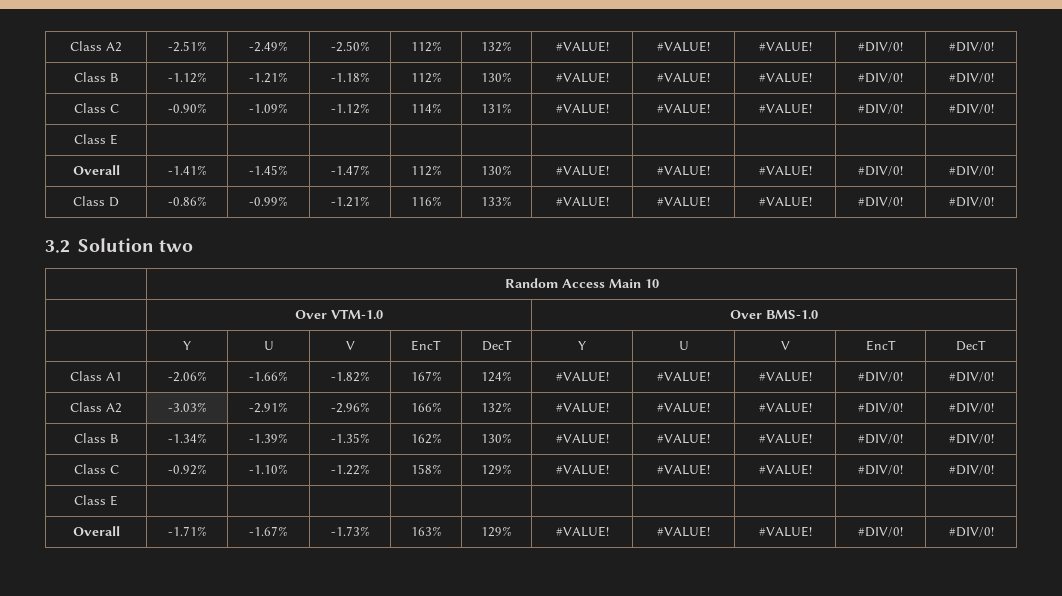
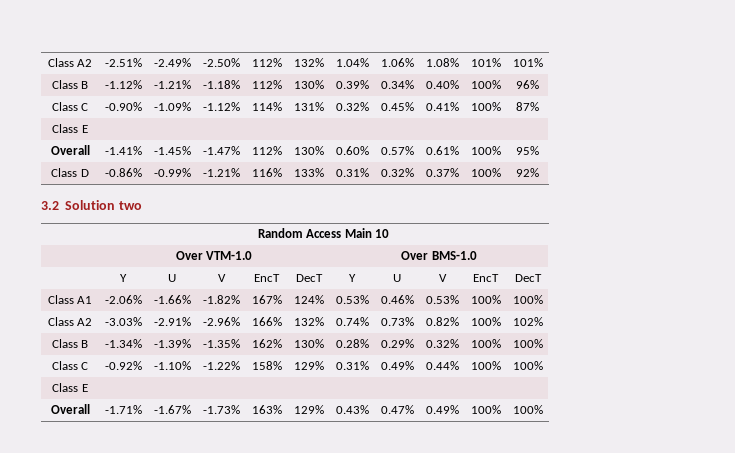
- Class A2 | -2.51% | -2.49% | -2.50% | 112% | 132% | #VALUE! | #VALUE! | #VALUE! | #DIV/0! | #DIV/0!
+ Class A2 | -2.51% | -2.49% | -2.50% | 112% | 132% | 1.04% | 1.06% | 1.08% | 101% | 101%
- Class B | -1.12% | -1.21% | -1.18% | 112% | 130% | #VALUE! | #VALUE! | #VALUE! | #DIV/0! | #DIV/0!
+ Class B | -1.12% | -1.21% | -1.18% | 112% | 130% | 0.39% | 0.34% | 0.40% | 100% | 96%
- Class C | -0.90% | -1.09% | -1.12% | 114% | 131% | #VALUE! | #VALUE! | #VALUE! | #DIV/0! | #DIV/0!
+ Class C | -0.90% | -1.09% | -1.12% | 114% | 131% | 0.32% | 0.45% | 0.41% | 100% | 87%
- Overall | -1.41% | -1.45% | -1.47% | 112% | 130% | #VALUE! | #VALUE! | #VALUE! | #DIV/0! | #DIV/0!
+ Overall | -1.41% | -1.45% | -1.47% | 112% | 130% | 0.60% | 0.57% | 0.61% | 100% | 95%
- Class D | -0.86% | -0.99% | -1.21% | 116% | 133% | #VALUE! | #VALUE! | #VALUE! | #DIV/0! | #DIV/0!
+ Class D | -0.86% | -0.99% | -1.21% | 116% | 133% | 0.31% | 0.32% | 0.37% | 100% | 92%
- Class A1 | -2.06% | -1.66% | -1.82% | 167% | 124% | #VALUE! | #VALUE! | #VALUE! | #DIV/0! | #DIV/0!
+ Class A1 | -2.06% | -1.66% | -1.82% | 167% | 124% | 0.53% | 0.46% | 0.53% | 100% | 100%
- Class A2 | -3.03% | -2.91% | -2.96% | 166% | 132% | #VALUE! | #VALUE! | #VALUE! | #DIV/0! | #DIV/0!
+ Class A2 | -3.03% | -2.91% | -2.96% | 166% | 132% | 0.74% | 0.73% | 0.82% | 100% | 102%
- Class B | -1.34% | -1.39% | -1.35% | 162% | 130% | #VALUE! | #VALUE! | #VALUE! | #DIV/0! | #DIV/0!
+ Class B | -1.34% | -1.39% | -1.35% | 162% | 130% | 0.28% | 0.29% | 0.32% | 100% | 100%
- Class C | -0.92% | -1.10% | -1.22% | 158% | 129% | #VALUE! | #VALUE! | #VALUE! | #DIV/0! | #DIV/0!
+ Class C | -0.92% | -1.10% | -1.22% | 158% | 129% | 0.31% | 0.49% | 0.44% | 100% | 100%
- Overall | -1.71% | -1.67% | -1.73% | 163% | 129% | #VALUE! | #VALUE! | #VALUE! | #DIV/0! | #DIV/0!
+ Overall | -1.71% | -1.67% | -1.73% | 163% | 129% | 0.43% | 0.47% | 0.49% | 100% | 100%

